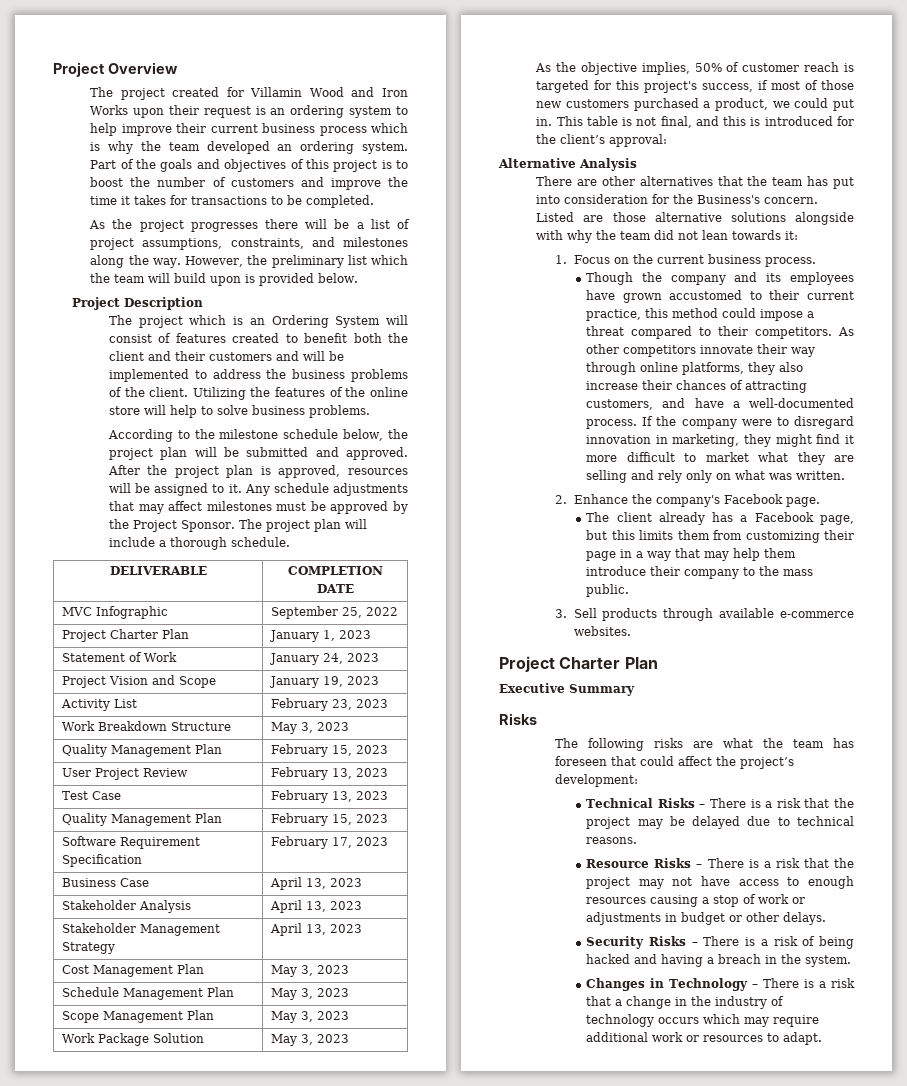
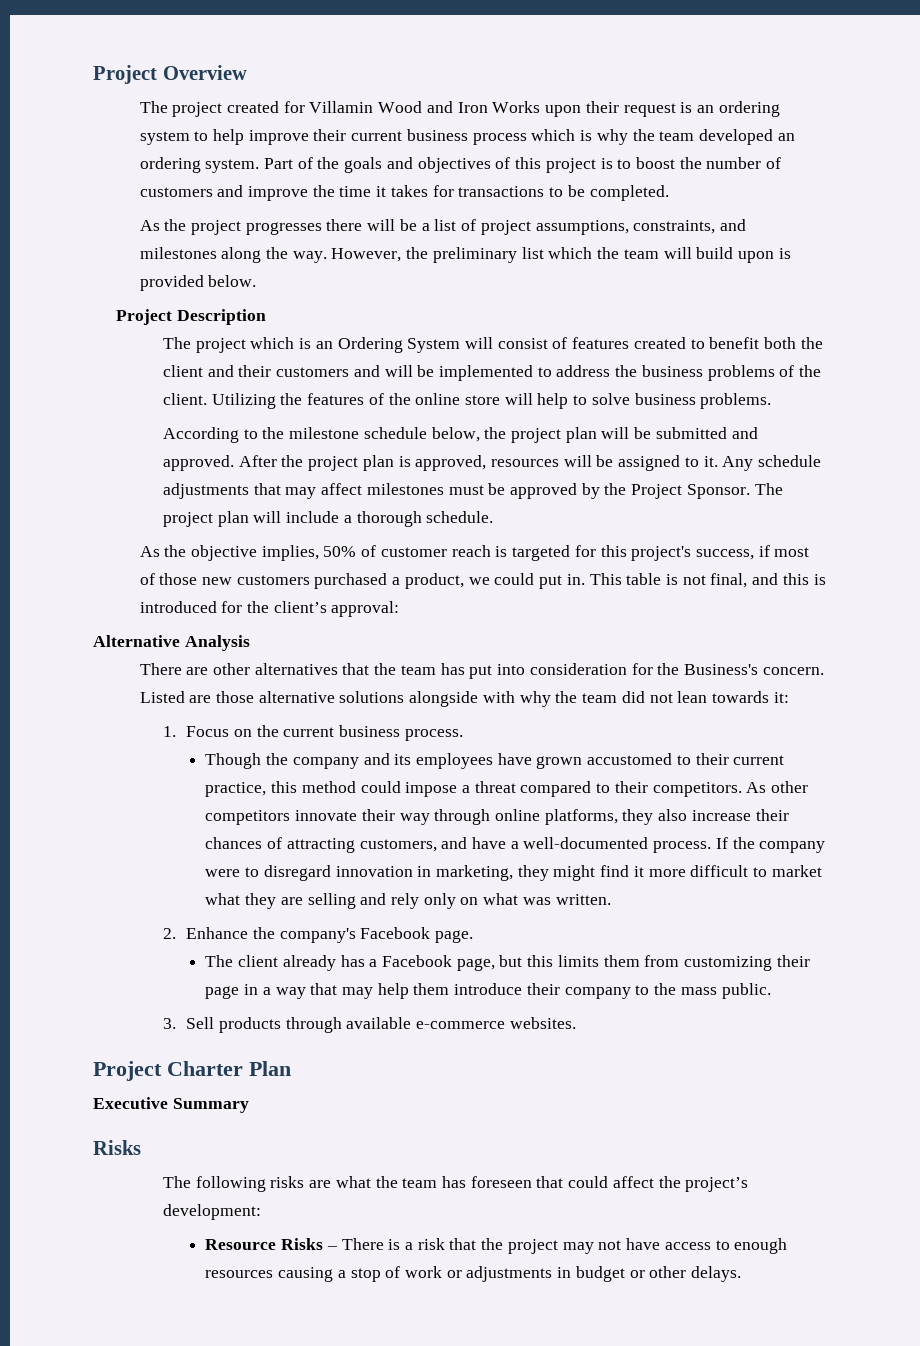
- DELIVERABLE | COMPLETION DATE
- MVC Infographic | September 25, 2022
- Project Charter Plan | January 1, 2023
- Statement of Work | January 24, 2023
- Project Vision and Scope | January 19, 2023
- Activity List | February 23, 2023
- Work Breakdown Structure | May 3, 2023
- Quality Management Plan | February 15, 2023
- User Project Review | February 13, 2023
- Test Case | February 13, 2023
- Quality Management Plan | February 15, 2023
- Software Requirement Specification | February 17, 2023
- Business Case | April 13, 2023
- Stakeholder Analysis | April 13, 2023
- Stakeholder Management Strategy | April 13, 2023
- Cost Management Plan | May 3, 2023
- Schedule Management Plan | May 3, 2023
- Scope Management Plan | May 3, 2023
- Work Package Solution | May 3, 2023
- Technical Risks – There is a risk that the project may be delayed due to technical reasons.
- Security Risks – There is a risk of being hacked and having a breach in the system.
- Changes in Technology – There is a risk that a change in the industry of technology occurs which may require additional work or resources to adapt.

